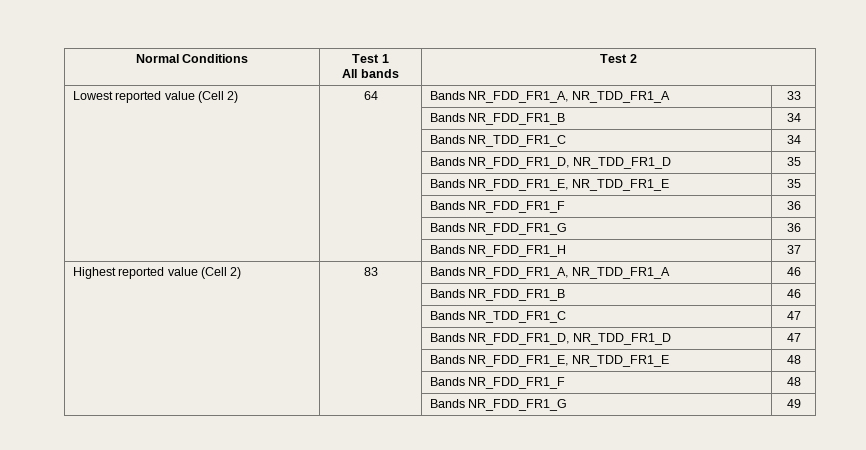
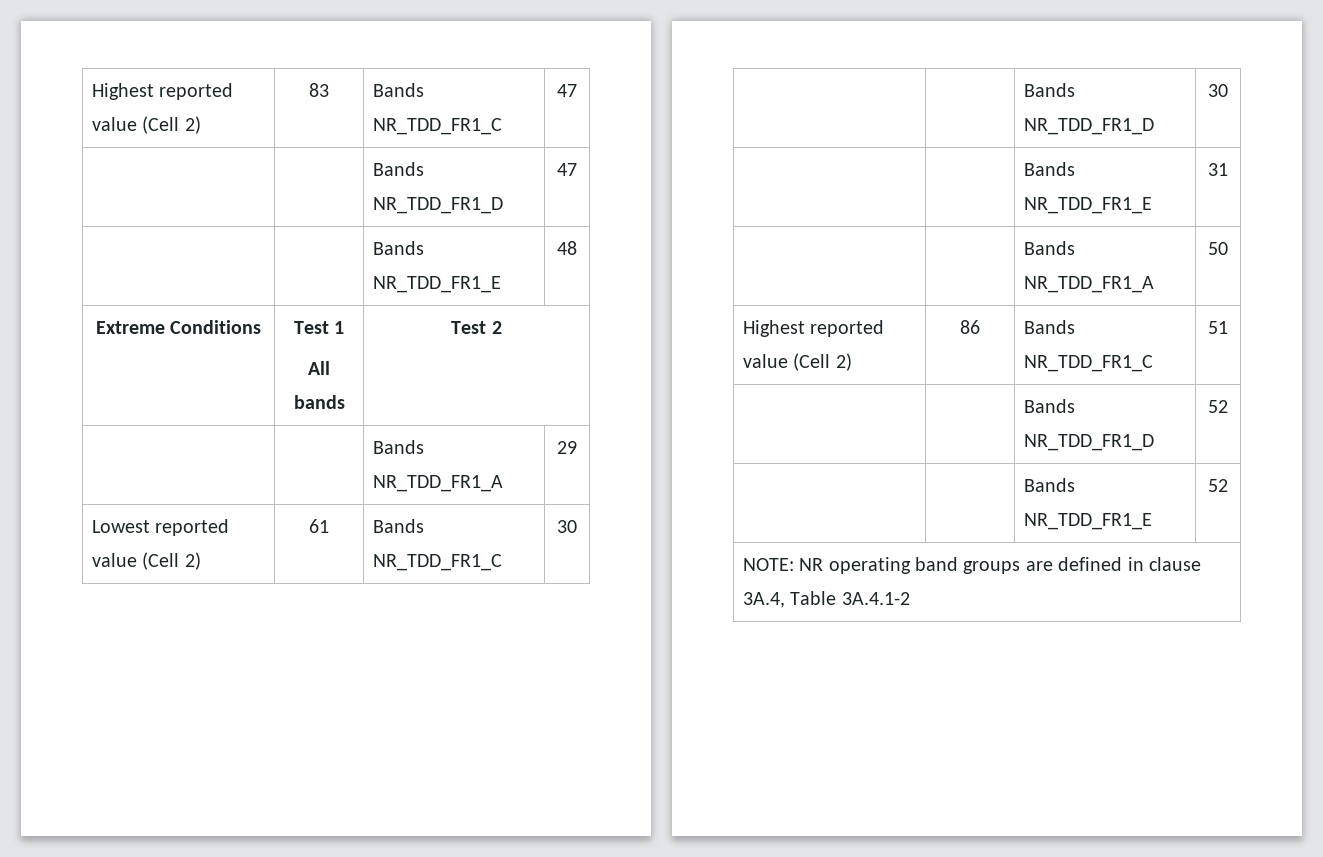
- Normal Conditions | Test 1
+ Highest reported value (Cell 2) | 83 | Bands NR_TDD_FR1_C | 47
+ | | Bands NR_TDD_FR1_D | 47
+ | | Bands NR_TDD_FR1_E | 48
+ Extreme Conditions | Test 1
+ | | Bands NR_TDD_FR1_A | 29
- Lowest reported value (Cell 2) | 64 | Bands NR_FDD_FR1_A, NR_TDD_FR1_A | 33
- | | Bands NR_FDD_FR1_B | 34
- | | Bands NR_TDD_FR1_C | 34
- | | Bands NR_FDD_FR1_D, NR_TDD_FR1_D | 35
- | | Bands NR_FDD_FR1_E, NR_TDD_FR1_E | 35
- | | Bands NR_FDD_FR1_F | 36
- | | Bands NR_FDD_FR1_G | 36
- | | Bands NR_FDD_FR1_H | 37
- Highest reported value (Cell 2) | 83 | Bands NR_FDD_FR1_A, NR_TDD_FR1_A | 46
- | | Bands NR_FDD_FR1_B | 46
- | | Bands NR_TDD_FR1_C | 47
- | | Bands NR_FDD_FR1_D, NR_TDD_FR1_D | 47
- | | Bands NR_FDD_FR1_E, NR_TDD_FR1_E | 48
- | | Bands NR_FDD_FR1_F | 48
- | | Bands NR_FDD_FR1_G | 49
+ Lowest reported value (Cell 2) | 61 | Bands NR_TDD_FR1_C | 30
+ | | Bands NR_TDD_FR1_D | 30
+ | | Bands NR_TDD_FR1_E | 31
+ | | Bands NR_TDD_FR1_A | 50
+ Highest reported value (Cell 2) | 86 | Bands NR_TDD_FR1_C | 51
+ | | Bands NR_TDD_FR1_D | 52
+ | | Bands NR_TDD_FR1_E | 52
+ NOTE: NR operating band groups are defined in clause 3A.4, Table 3A.4.1-2

